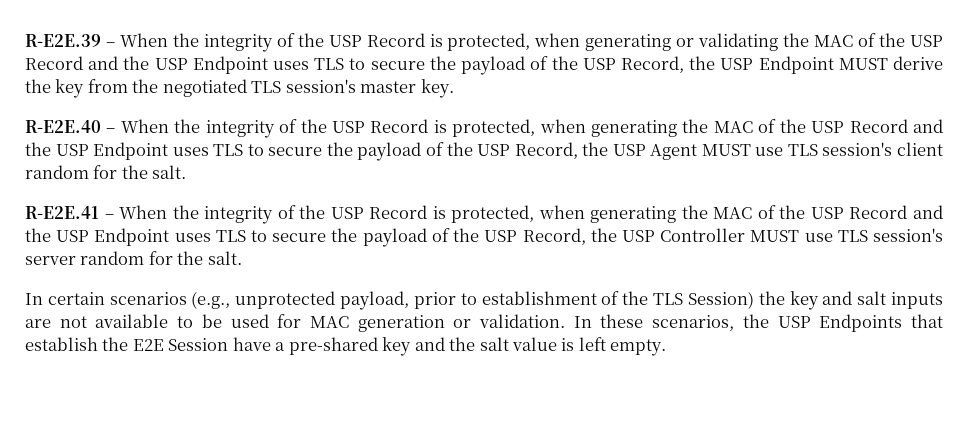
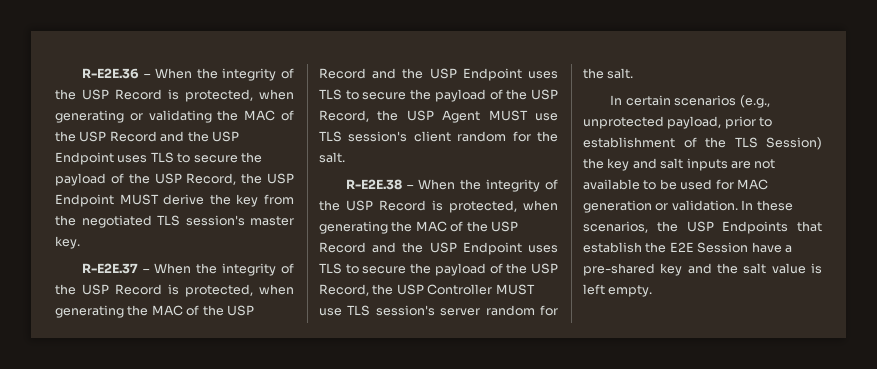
- R-E2E.39 – When the integrity of the USP Record is protected, when generating or validating the MAC of the USP Record and the USP Endpoint uses TLS to secure the payload of the USP Record, the USP Endpoint MUST derive the key from the negotiated TLS session's master key.
+ R-E2E.36 – When the integrity of the USP Record is protected, when generating or validating the MAC of the USP Record and the USP Endpoint uses TLS to secure the payload of the USP Record, the USP Endpoint MUST derive the key from the negotiated TLS session's master key.
- R-E2E.40 – When the integrity of the USP Record is protected, when generating the MAC of the USP Record and the USP Endpoint uses TLS to secure the payload of the USP Record, the USP Agent MUST use TLS session's client random for the salt.
+ R-E2E.37 – When the integrity of the USP Record is protected, when generating the MAC of the USP Record and the USP Endpoint uses TLS to secure the payload of the USP Record, the USP Agent MUST use TLS session's client random for the salt.
- R-E2E.41 – When the integrity of the USP Record is protected, when generating the MAC of the USP Record and the USP Endpoint uses TLS to secure the payload of the USP Record, the USP Controller MUST use TLS session's server random for the salt.
+ R-E2E.38 – When the integrity of the USP Record is protected, when generating the MAC of the USP Record and the USP Endpoint uses TLS to secure the payload of the USP Record, the USP Controller MUST use TLS session's server random for the salt.

